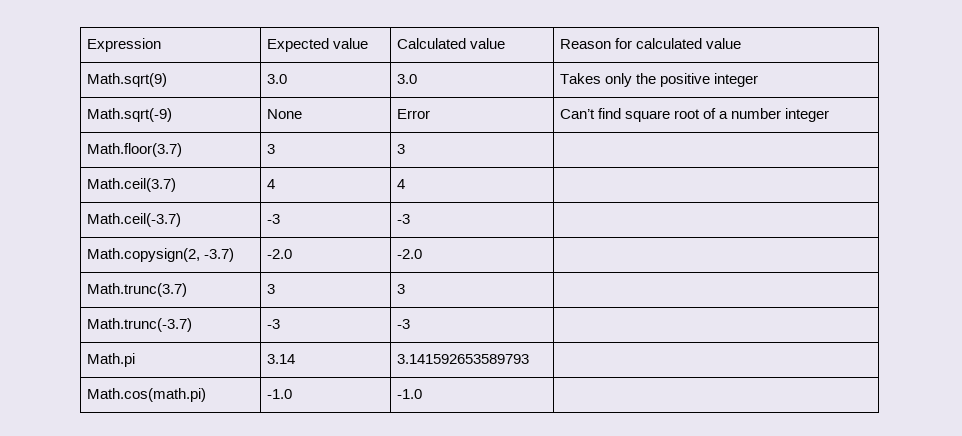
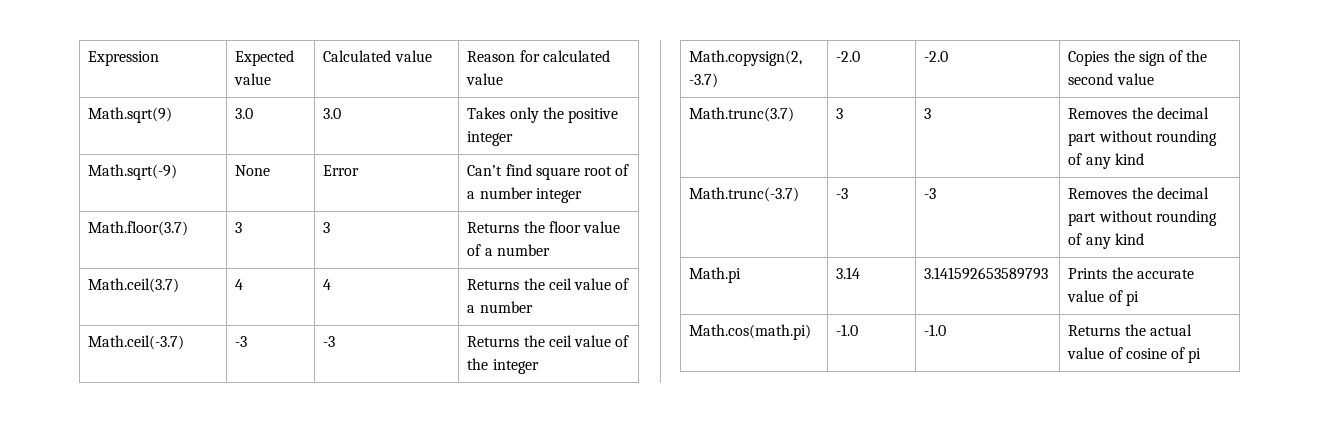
- Math.floor(3.7) | 3 | 3 |
- Math.ceil(3.7) | 4 | 4 |
- Math.ceil(-3.7) | -3 | -3 |
- Math.copysign(2, -3.7) | -2.0 | -2.0 |
- Math.trunc(3.7) | 3 | 3 |
- Math.trunc(-3.7) | -3 | -3 |
- Math.pi | 3.14 | 3.141592653589793 |
- Math.cos(math.pi) | -1.0 | -1.0 |
+ Math.floor(3.7) | 3 | 3 | Returns the floor value of a number
+ Math.ceil(3.7) | 4 | 4 | Returns the ceil value of a number
+ Math.ceil(-3.7) | -3 | -3 | Returns the ceil value of the integer
+ Math.copysign(2, -3.7) | -2.0 | -2.0 | Copies the sign of the second value
+ Math.trunc(3.7) | 3 | 3 | Removes the decimal part without rounding of any kind
+ Math.trunc(-3.7) | -3 | -3 | Removes the decimal part without rounding of any kind
+ Math.pi | 3.14 | 3.141592653589793 | Prints the accurate value of pi
+ Math.cos(math.pi) | -1.0 | -1.0 | Returns the actual value of cosine of pi

